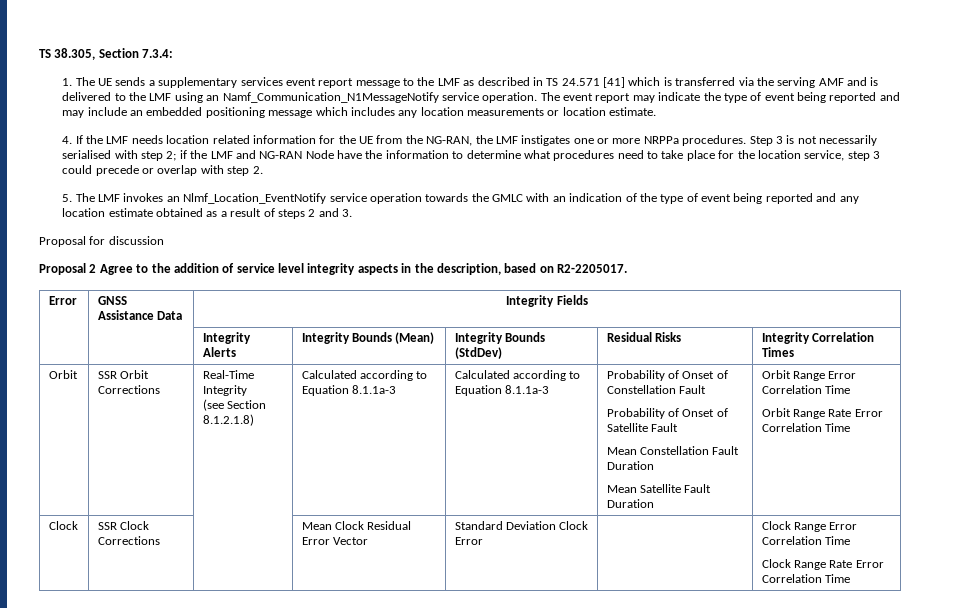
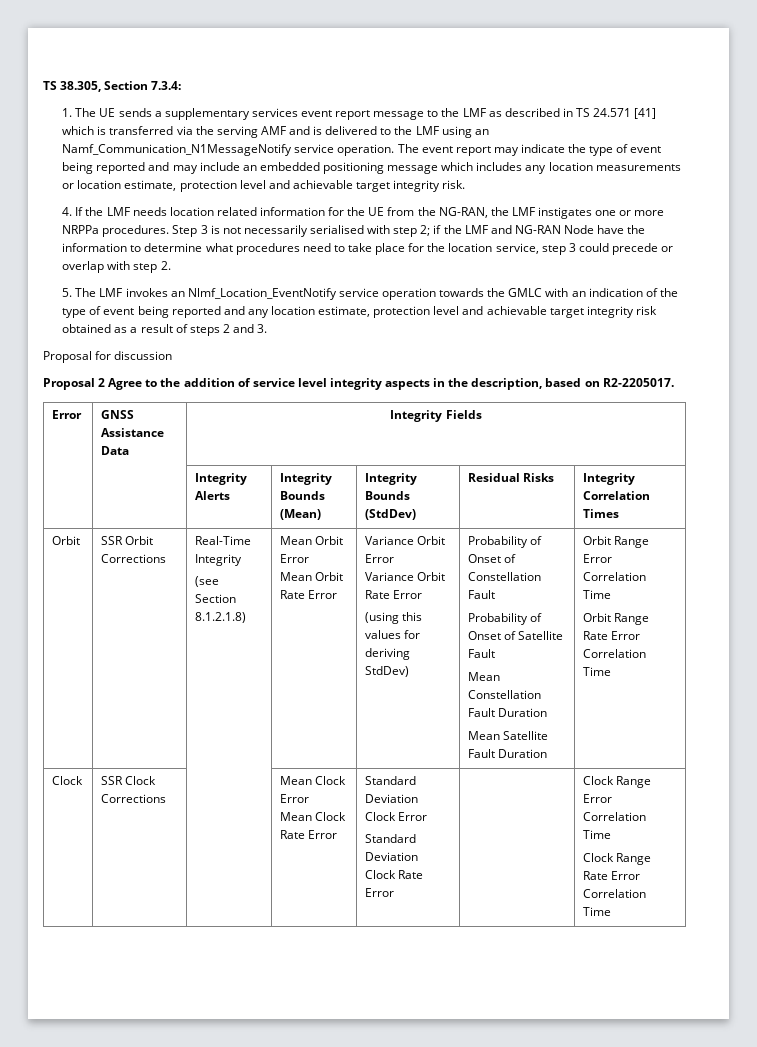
- The event report may indicate the type of event being reported and may include an embedded positioning message which includes any location measurements or location estimate.
+ The event report may indicate the type of event being reported and may include an embedded positioning message which includes any location measurements or location estimate, protection level and achievable target integrity risk.
- 5. The LMF invokes an Nlmf_Location_EventNotify service operation towards the GMLC with an indication of the type of event being reported and any location estimate obtained as a result of steps 2 and 3.
+ 5. The LMF invokes an Nlmf_Location_EventNotify service operation towards the GMLC with an indication of the type of event being reported and any location estimate, protection level and achievable target integrity risk obtained as a result of steps 2 and 3.
- Calculated according to Equation 8.1.1a-3 | Calculated according to Equation 8.1.1a-3
+ Mean Orbit Error
+ Mean Orbit Rate Error | Variance Orbit Error
+ Variance Orbit Rate Error
+ (using this values for deriving StdDev)
- Clock | SSR Clock Corrections | | Mean Clock Residual Error Vector | Standard Deviation Clock Error | | Clock Range Error Correlation Time
+ Clock | SSR Clock Corrections | | Mean Clock Error
+ Mean Clock Rate Error | Standard Deviation Clock Error
+ Standard Deviation Clock Rate Error | | Clock Range Error Correlation Time

